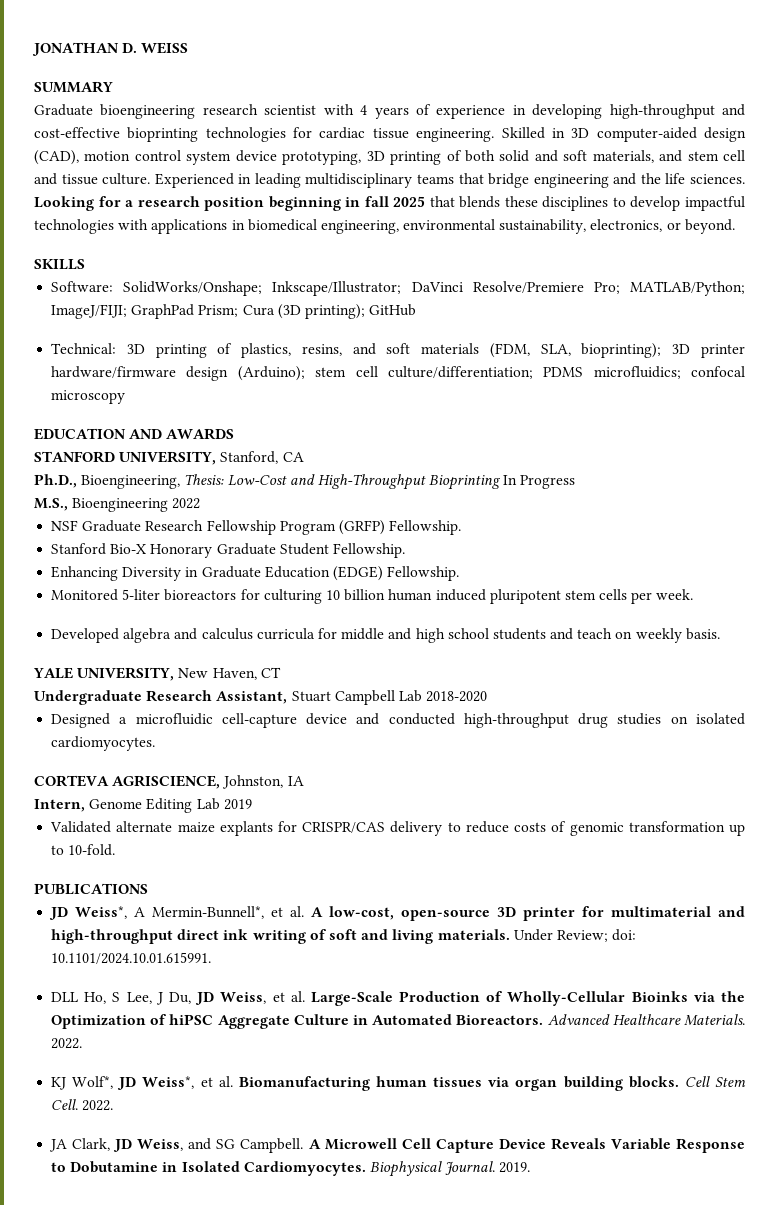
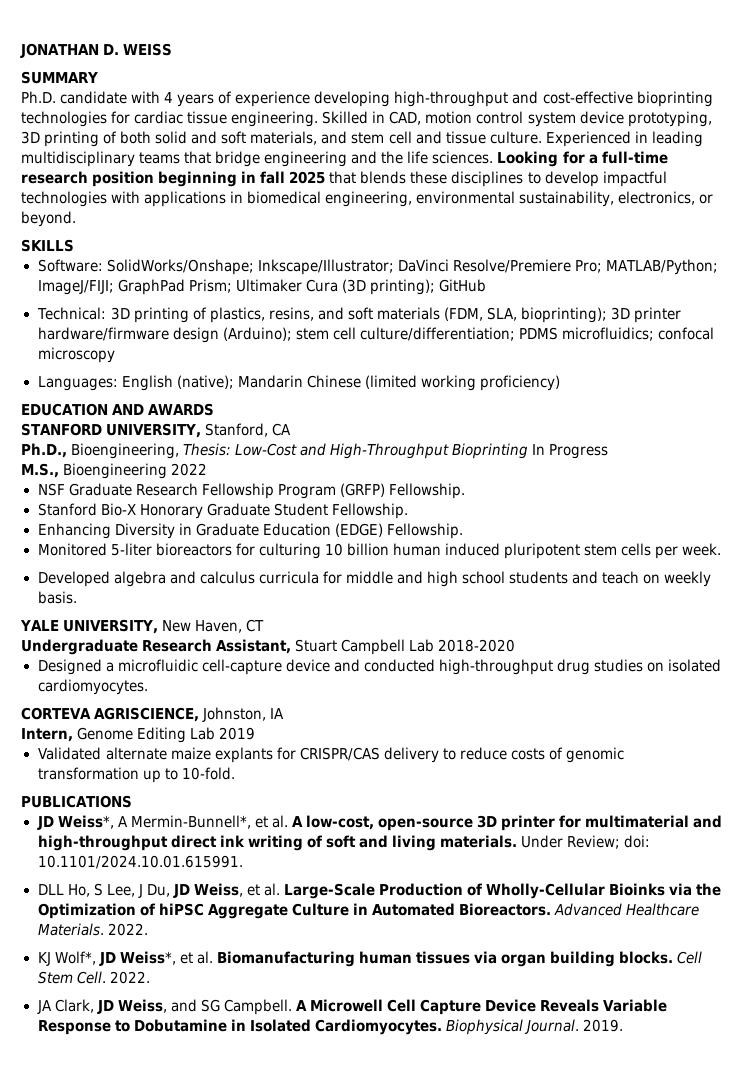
- Graduate bioengineering research scientist with 4 years of experience in developing high-throughput and cost-effective bioprinting technologies for cardiac tissue engineering.
+ Ph.D. candidate with 4 years of experience developing high-throughput and cost-effective bioprinting technologies for cardiac tissue engineering.
- Skilled in 3D computer-aided design (CAD), motion control system device prototyping, 3D printing of both solid and soft materials, and stem cell and tissue culture.
+ Skilled in CAD, motion control system device prototyping, 3D printing of both solid and soft materials, and stem cell and tissue culture.
- Looking for a research position beginning in fall 2025 that blends these disciplines to develop impactful technologies with applications in biomedical engineering, environmental sustainability, electronics, or beyond.
+ Looking for a full-time research position beginning in fall 2025 that blends these disciplines to develop impactful technologies with applications in biomedical engineering, environmental sustainability, electronics, or beyond.
- Software: SolidWorks/Onshape; Inkscape/Illustrator; DaVinci Resolve/Premiere Pro; MATLAB/Python; ImageJ/FIJI; GraphPad Prism; Cura (3D printing); GitHub
+ Software: SolidWorks/Onshape; Inkscape/Illustrator; DaVinci Resolve/Premiere Pro; MATLAB/Python; ImageJ/FIJI; GraphPad Prism; Ultimaker Cura (3D printing); GitHub
+ Languages: English (native); Mandarin Chinese (limited working proficiency)

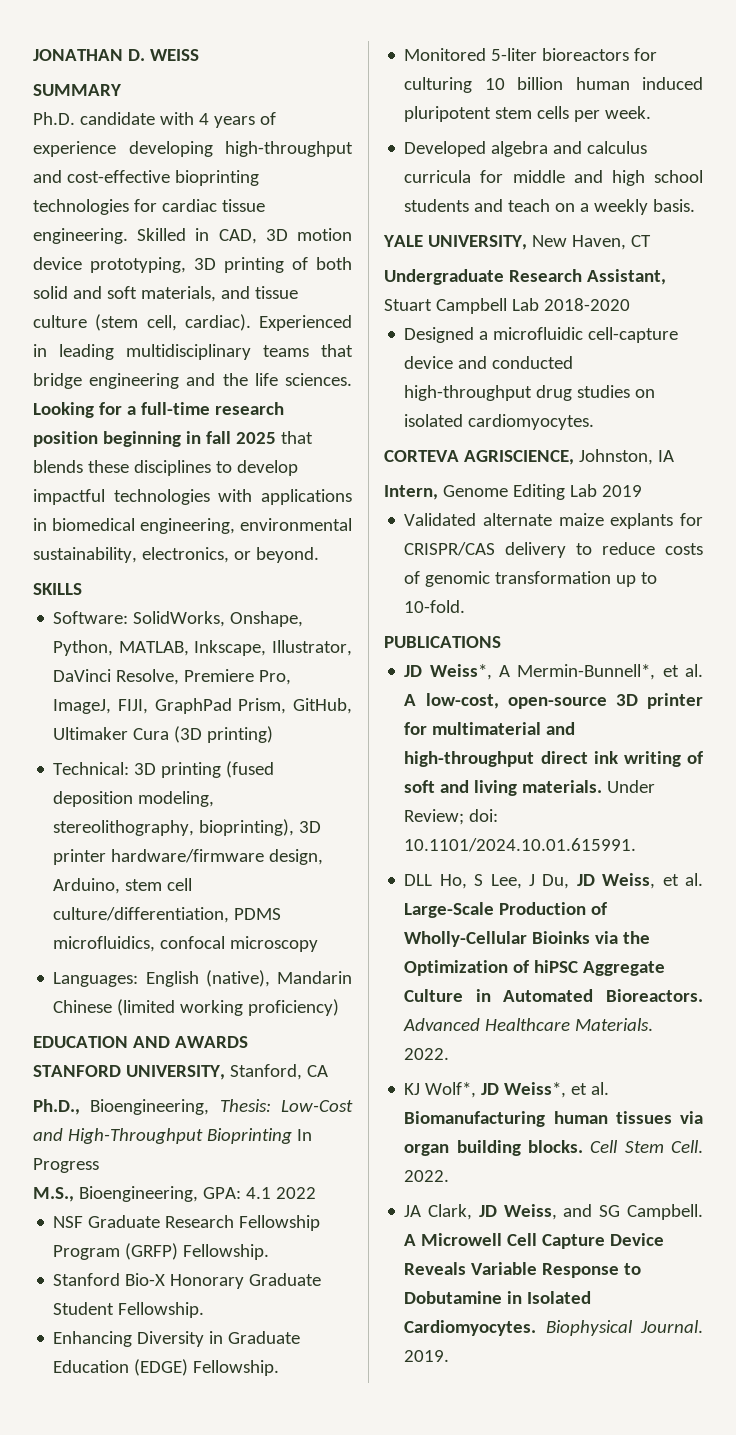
- Skilled in CAD, motion control system device prototyping, 3D printing of both solid and soft materials, and stem cell and tissue culture.
+ Skilled in CAD, 3D motion device prototyping, 3D printing of both solid and soft materials, and tissue culture (stem cell, cardiac).
- Software: SolidWorks/Onshape; Inkscape/Illustrator; DaVinci Resolve/Premiere Pro; MATLAB/Python; ImageJ/FIJI; GraphPad Prism; Ultimaker Cura (3D printing); GitHub
+ Software: SolidWorks, Onshape, Python, MATLAB, Inkscape, Illustrator, DaVinci Resolve, Premiere Pro, ImageJ, FIJI, GraphPad Prism, GitHub, Ultimaker Cura (3D printing)
- Technical: 3D printing of plastics, resins, and soft materials (FDM, SLA, bioprinting); 3D printer hardware/firmware design (Arduino); stem cell culture/differentiation; PDMS microfluidics; confocal microscopy
+ Technical: 3D printing (fused deposition modeling, stereolithography, bioprinting), 3D printer hardware/firmware design, Arduino, stem cell culture/differentiation, PDMS microfluidics, confocal microscopy
- Languages: English (native); Mandarin Chinese (limited working proficiency)
+ Languages: English (native), Mandarin Chinese (limited working proficiency)
- M.S., Bioengineering 2022
+ M.S., Bioengineering, GPA: 4.1 2022
- Developed algebra and calculus curricula for middle and high school students and teach on weekly basis.
+ Developed algebra and calculus curricula for middle and high school students and teach on a weekly basis.

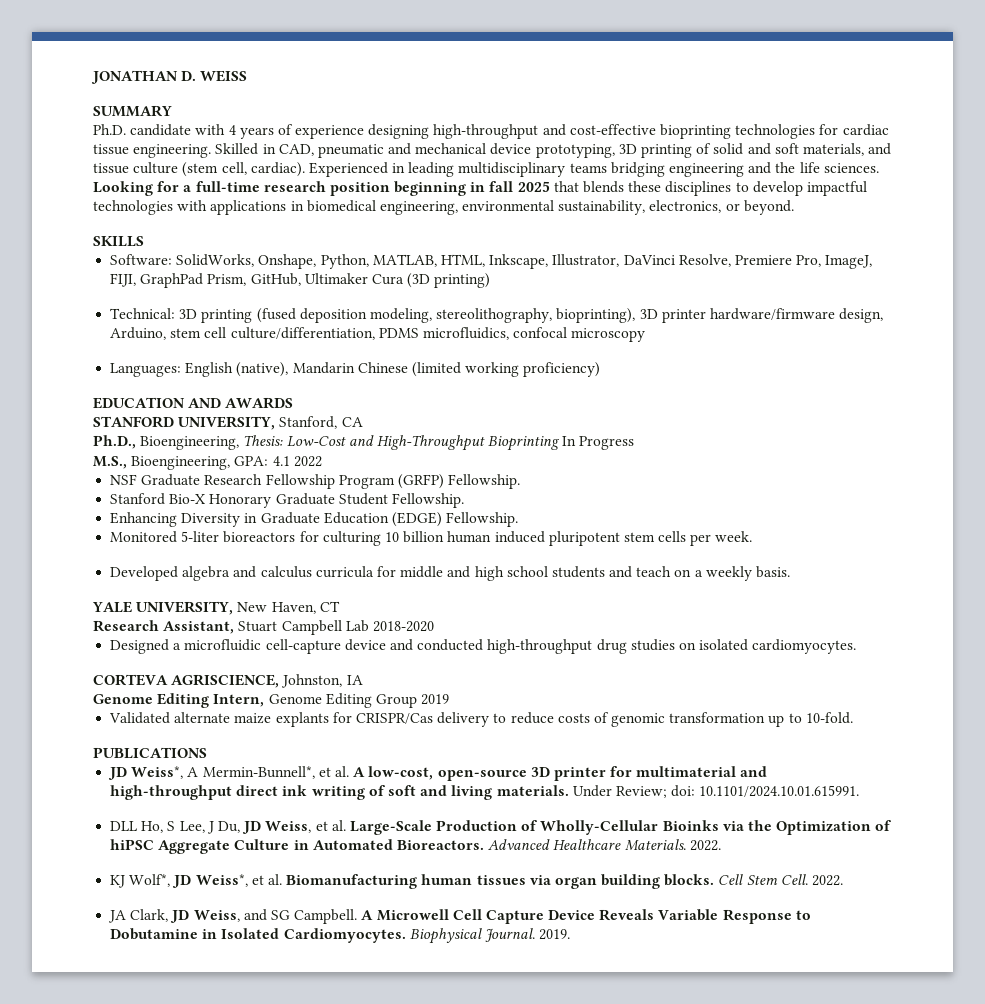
- Ph.D. candidate with 4 years of experience developing high-throughput and cost-effective bioprinting technologies for cardiac tissue engineering.
+ Ph.D. candidate with 4 years of experience designing high-throughput and cost-effective bioprinting technologies for cardiac tissue engineering.
- Skilled in CAD, 3D motion device prototyping, 3D printing of both solid and soft materials, and tissue culture (stem cell, cardiac).
+ Skilled in CAD, pneumatic and mechanical device prototyping, 3D printing of solid and soft materials, and tissue culture (stem cell, cardiac).
- Experienced in leading multidisciplinary teams that bridge engineering and the life sciences.
+ Experienced in leading multidisciplinary teams bridging engineering and the life sciences.
- Software: SolidWorks, Onshape, Python, MATLAB, Inkscape, Illustrator, DaVinci Resolve, Premiere Pro, ImageJ, FIJI, GraphPad Prism, GitHub, Ultimaker Cura (3D printing)
+ Software: SolidWorks, Onshape, Python, MATLAB, HTML, Inkscape, Illustrator, DaVinci Resolve, Premiere Pro, ImageJ, FIJI, GraphPad Prism, GitHub, Ultimaker Cura (3D printing)
- Undergraduate Research Assistant, Stuart Campbell Lab 2018-2020
+ Research Assistant, Stuart Campbell Lab 2018-2020
- Intern, Genome Editing Lab 2019
+ Genome Editing Intern, Genome Editing Group 2019
- Validated alternate maize explants for CRISPR/CAS delivery to reduce costs of genomic transformation up to 10-fold.
+ Validated alternate maize explants for CRISPR/Cas delivery to reduce costs of genomic transformation up to 10-fold.

